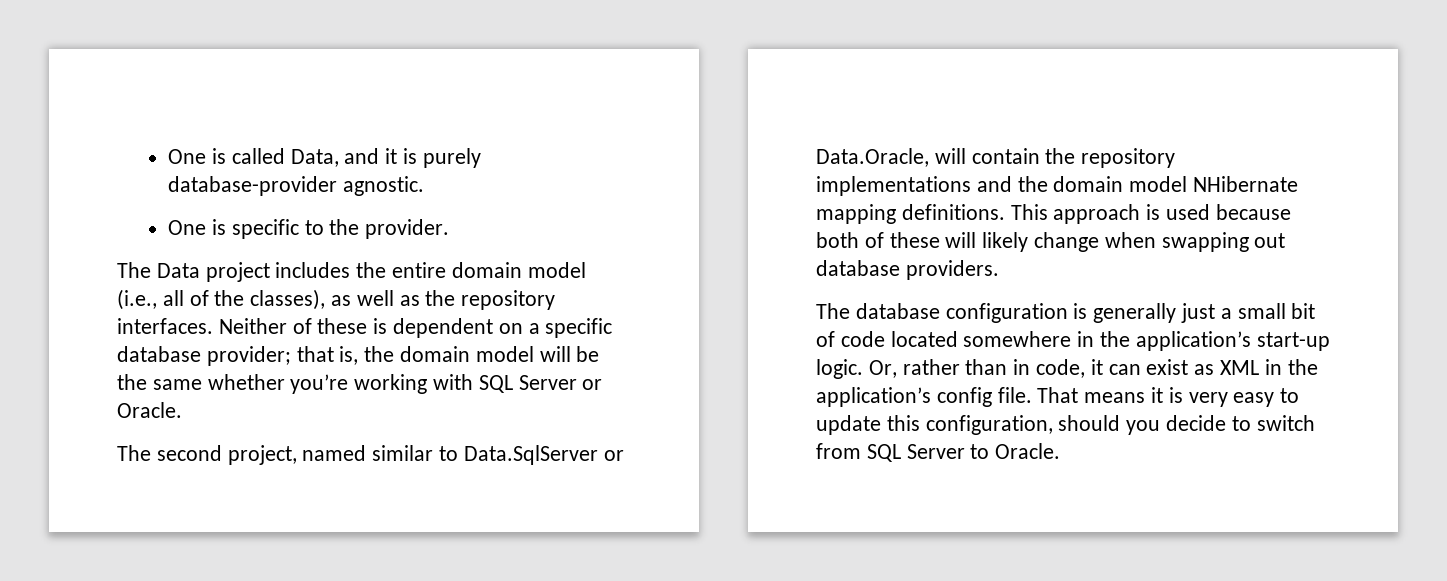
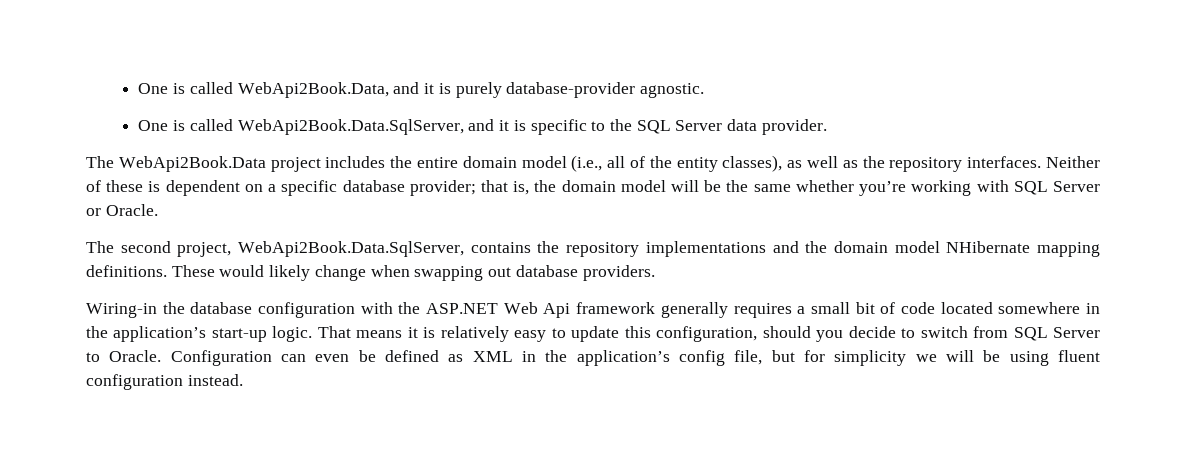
- One is called Data, and it is purely database-provider agnostic.
+ One is called WebApi2Book.Data, and it is purely database-provider agnostic.
- One is specific to the provider.
+ One is called WebApi2Book.Data.SqlServer, and it is specific to the SQL Server data provider.
- The Data project includes the entire domain model (i.e., all of the classes), as well as the repository interfaces.
+ The WebApi2Book.Data project includes the entire domain model (i.e., all of the entity classes), as well as the repository interfaces.
- The second project, named similar to Data.SqlServer or Data.Oracle, will contain the repository implementations and the domain model NHibernate mapping definitions.
+ The second project, WebApi2Book.Data.SqlServer, contains the repository implementations and the domain model NHibernate mapping definitions.
- This approach is used because both of these will likely change when swapping out database providers.
+ These would likely change when swapping out database providers.
- The database configuration is generally just a small bit of code located somewhere in the application’s start-up logic.
+ Wiring-in the database configuration with the ASP.NET Web Api framework generally requires a small bit of code located somewhere in the application’s start-up logic.
- Or, rather than in code, it can exist as XML in the application’s config file.
- That means it is very easy to update this configuration, should you decide to switch from SQL Server to Oracle.
+ That means it is relatively easy to update this configuration, should you decide to switch from SQL Server to Oracle.
+ Configuration can even be defined as XML in the application’s config file, but for simplicity we will be using fluent configuration instead.

